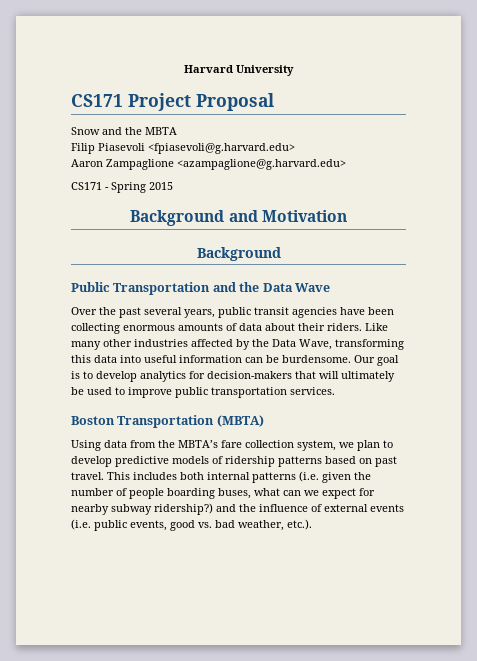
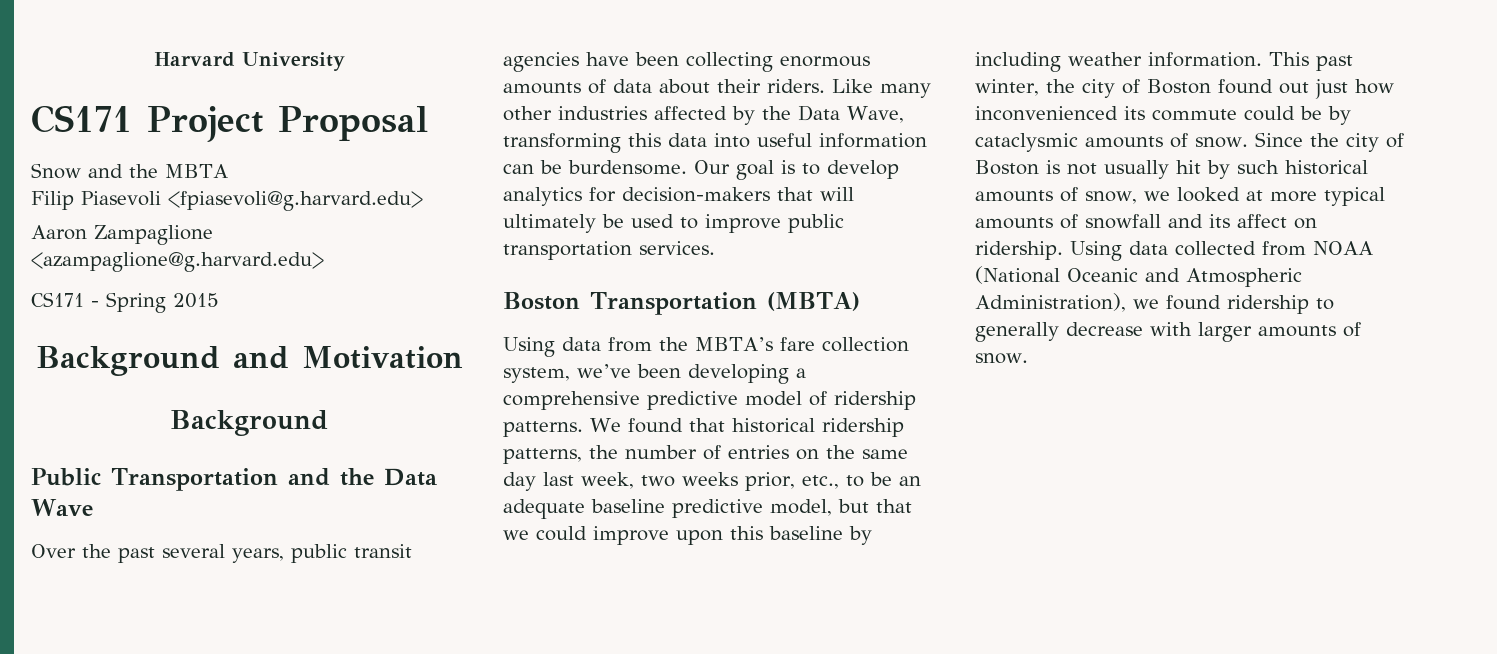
- Using data from the MBTA’s fare collection system, we plan to develop predictive models of ridership patterns based on past travel. This includes both internal patterns (i.e. given the number of people boarding buses, what can we expect for nearby subway ridership?) and the influence of external events (i.e. public events, good vs. bad weather, etc.).
+ Using data from the MBTA’s fare collection system, we’ve been developing a comprehensive predictive model of ridership patterns. We found that historical ridership patterns, the number of entries on the same day last week, two weeks prior, etc., to be an adequate baseline predictive model, but that we could improve upon this baseline by including weather information. This past winter, the city of Boston found out just how inconvenienced its commute could be by cataclysmic amounts of snow. Since the city of Boston is not usually hit by such historical amounts of snow, we looked at more typical amounts of snowfall and its affect on ridership. Using data collected from NOAA (National Oceanic and Atmospheric Administration), we found ridership to generally decrease with larger amounts of snow.

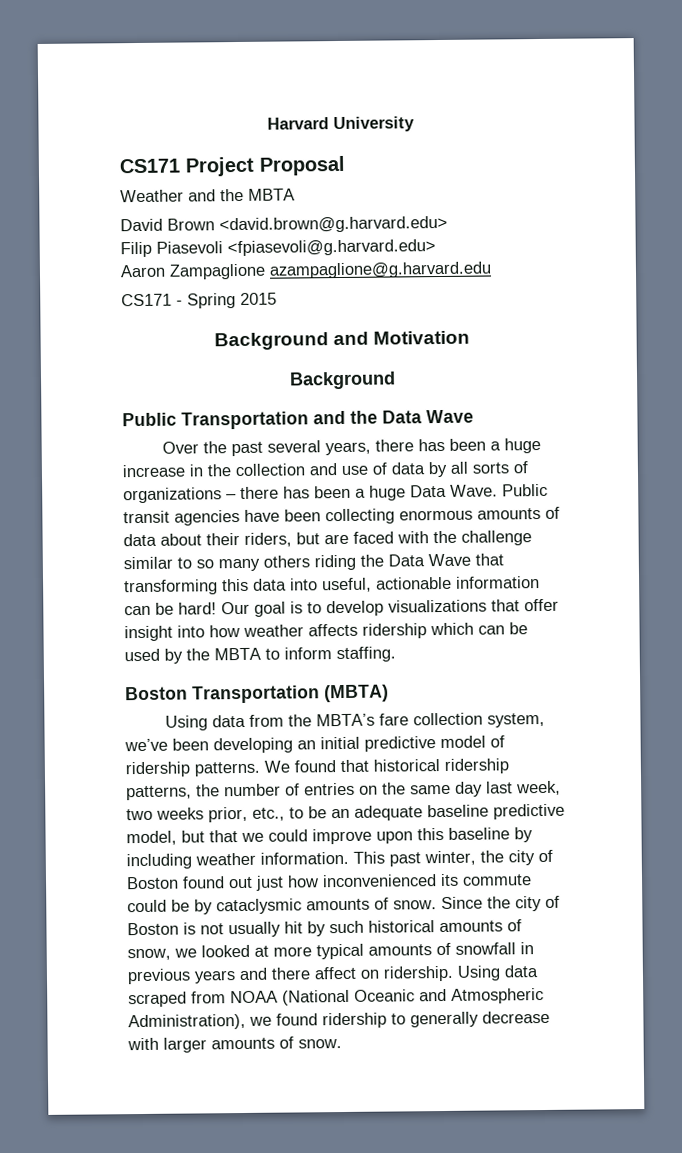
- Snow and the MBTA
+ Weather and the MBTA
+ David Brown <david.brown@g.harvard.edu>
- Aaron Zampaglione <azampaglione@g.harvard.edu>
+ Aaron Zampaglione azampaglione@g.harvard.edu
- Over the past several years, public transit agencies have been collecting enormous amounts of data about their riders. Like many other industries affected by the Data Wave, transforming this data into useful information can be burdensome.
+ Over the past several years, there has been a huge increase in the collection and use of data by all sorts of organizations – there has been a huge Data Wave. Public transit agencies have been collecting enormous amounts of data about their riders, but are faced with the challenge similar to so many others riding the Data Wave that transforming this data into useful, actionable information can be hard!
- Our goal is to develop analytics for decision-makers that will ultimately be used to improve public transportation services.
+ Our goal is to develop visualizations that offer insight into how weather affects ridership which can be used by the MBTA to inform staffing.
- Using data from the MBTA’s fare collection system, we’ve been developing a comprehensive predictive model of ridership patterns.
+ Using data from the MBTA’s fare collection system, we’ve been developing an initial predictive model of ridership patterns.
- Since the city of Boston is not usually hit by such historical amounts of snow, we looked at more typical amounts of snowfall and its affect on ridership.
+ Since the city of Boston is not usually hit by such historical amounts of snow, we looked at more typical amounts of snowfall in previous years and there affect on ridership.
- Using data collected from NOAA (National Oceanic and Atmospheric Administration), we found ridership to generally decrease with larger amounts of snow.
+ Using data scraped from NOAA (National Oceanic and Atmospheric Administration), we found ridership to generally decrease with larger amounts of snow.

